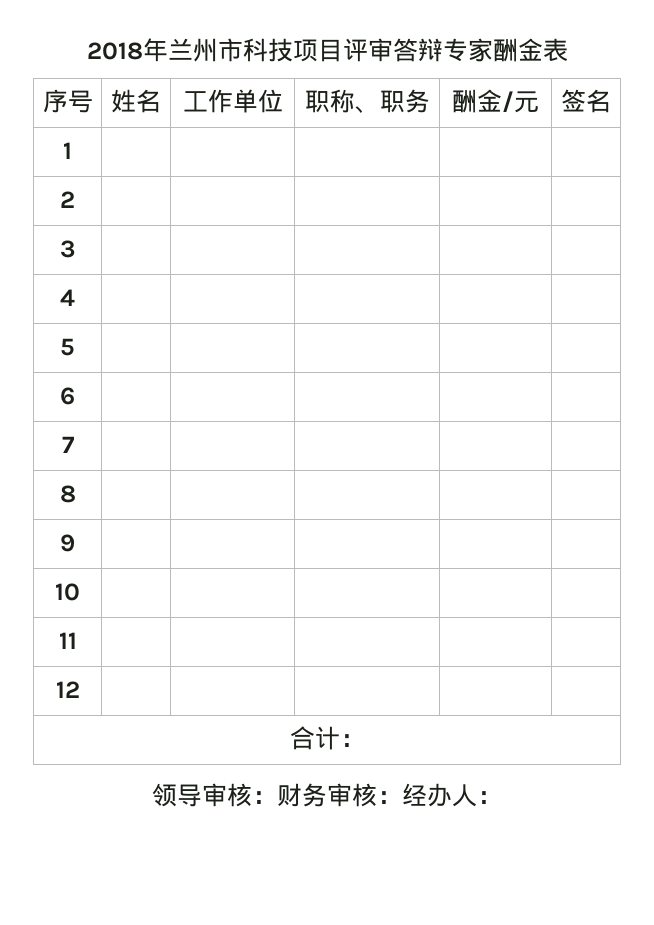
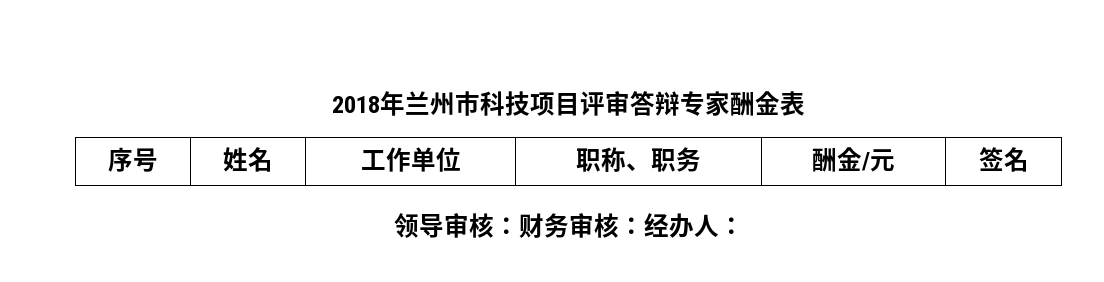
- 1 | | | | |
- 2 | | | | |
- 3 | | | | |
- 4 | | | | |
- 5 | | | | |
- 6 | | | | |
- 7 | | | | |
- 8 | | | | |
- 9 | | | | |
- 10 | | | | |
- 11 | | | | |
- 12 | | | | |
- 合计：

